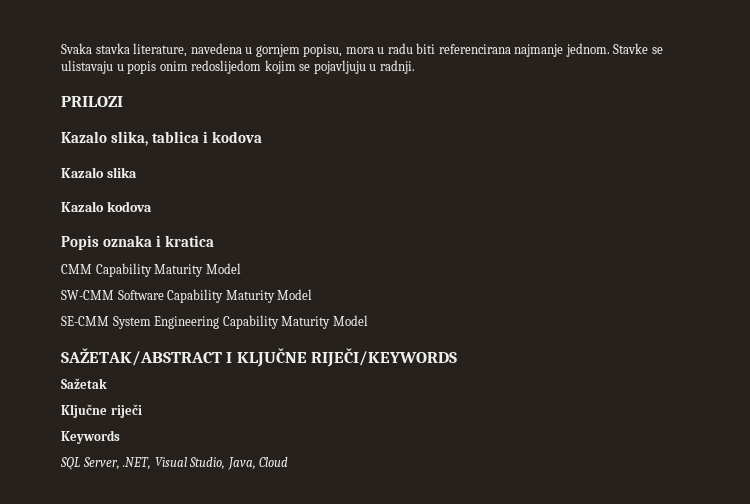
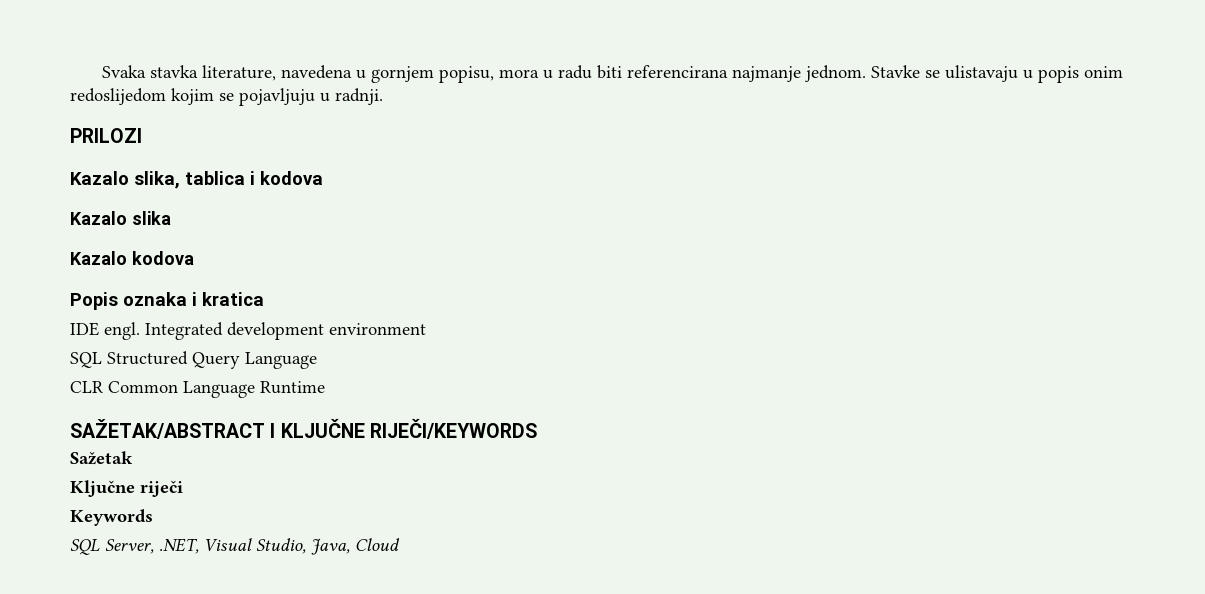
- CMM Capability Maturity Model
- SW-CMM Software Capability Maturity Model
- SE-CMM System Engineering Capability Maturity Model
+ IDE engl. Integrated development environment
+ SQL Structured Query Language
+ CLR Common Language Runtime

